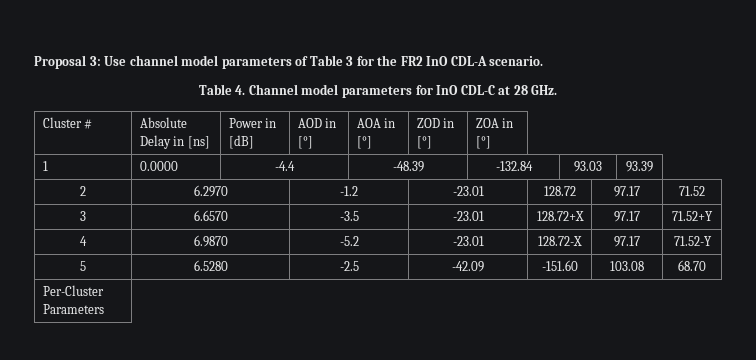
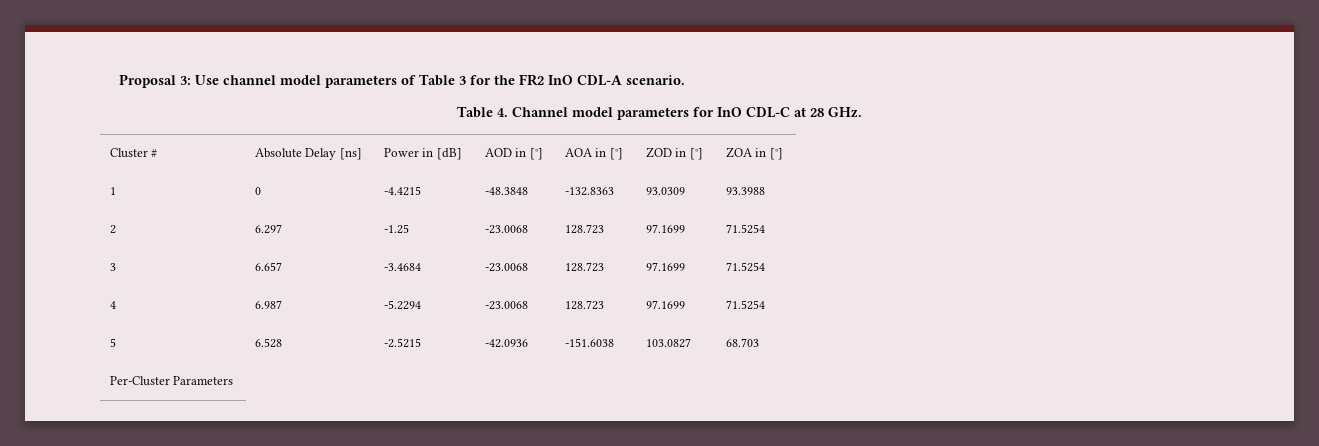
- Cluster # | Absolute Delay in [ns] | Power in [dB] | AOD in [°] | AOA in [°] | ZOD in [°] | ZOA in [°]
+ Cluster # | Absolute Delay [ns] | Power in [dB] | AOD in [°] | AOA in [°] | ZOD in [°] | ZOA in [°]
- 1 | 0.0000 | -4.4 | -48.39 | -132.84 | 93.03 | 93.39
- 2 | 6.2970 | -1.2 | -23.01 | 128.72 | 97.17 | 71.52
- 3 | 6.6570 | -3.5 | -23.01 | 128.72+X | 97.17 | 71.52+Y
- 4 | 6.9870 | -5.2 | -23.01 | 128.72-X | 97.17 | 71.52-Y
- 5 | 6.5280 | -2.5 | -42.09 | -151.60 | 103.08 | 68.70
+ 1 | 0 | -4.4215 | -48.3848 | -132.8363 | 93.0309 | 93.3988
+ 2 | 6.297 | -1.25 | -23.0068 | 128.723 | 97.1699 | 71.5254
+ 3 | 6.657 | -3.4684 | -23.0068 | 128.723 | 97.1699 | 71.5254
+ 4 | 6.987 | -5.2294 | -23.0068 | 128.723 | 97.1699 | 71.5254
+ 5 | 6.528 | -2.5215 | -42.0936 | -151.6038 | 103.0827 | 68.703

